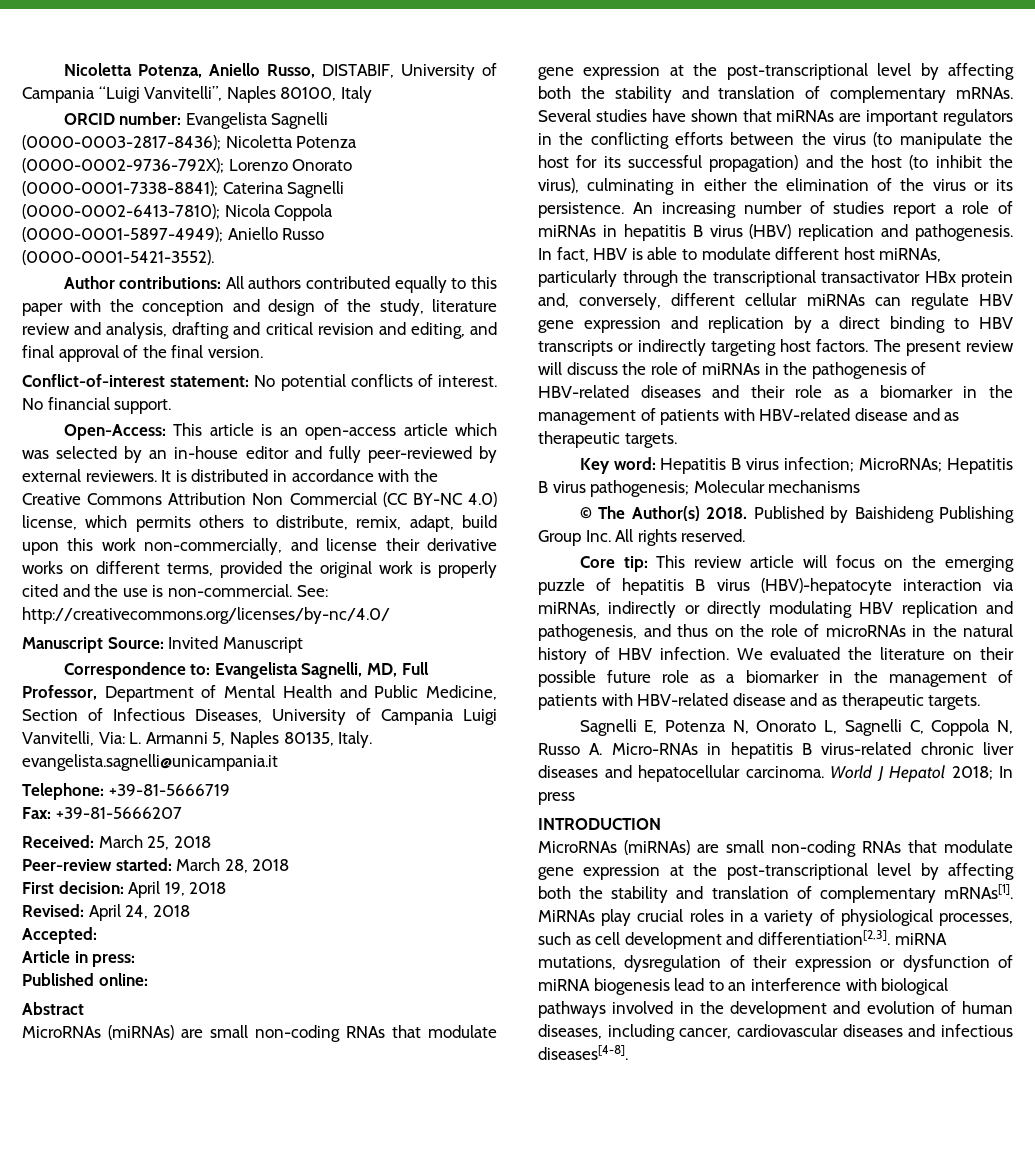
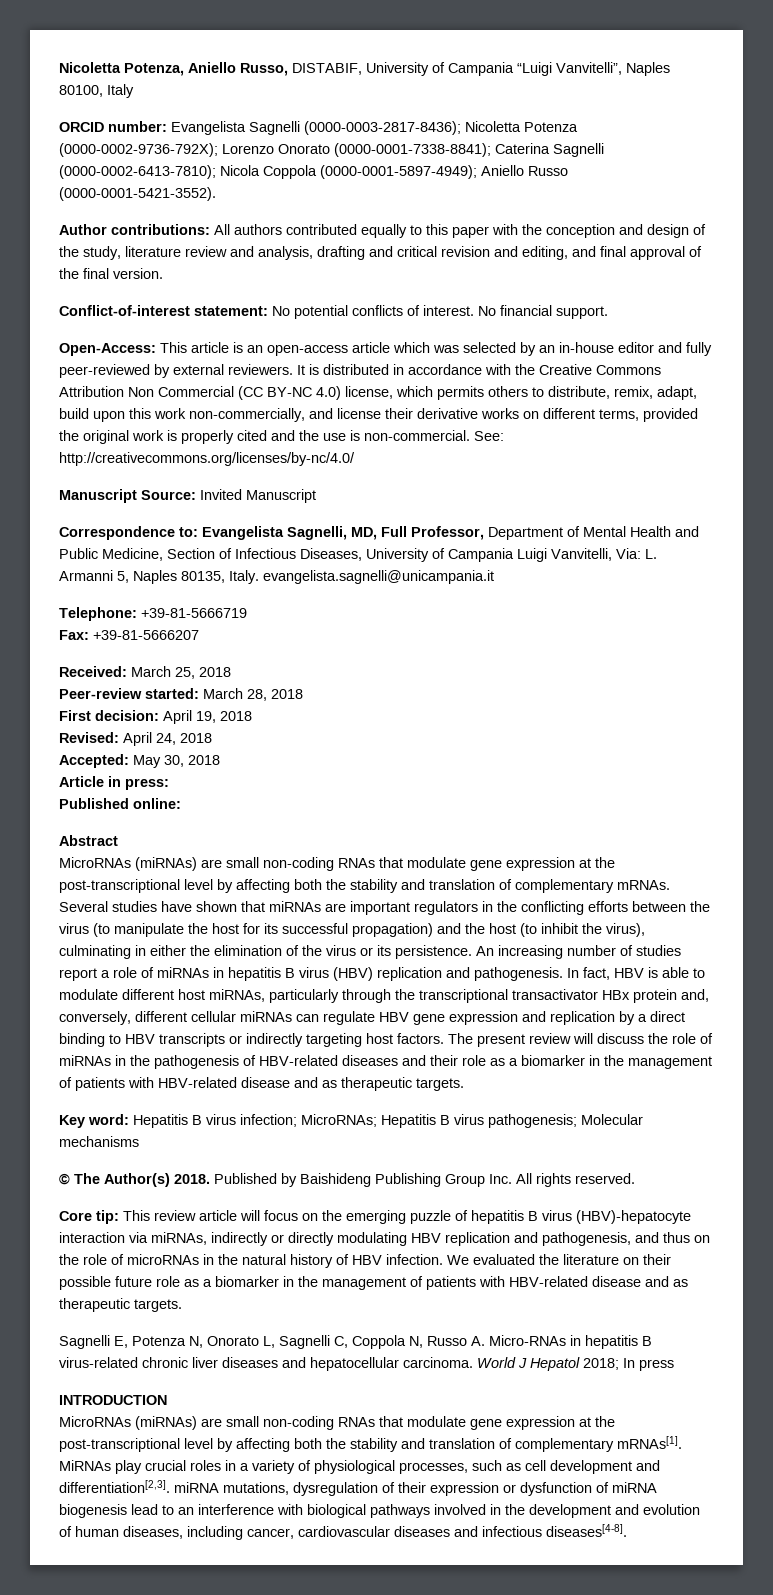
- Accepted:
+ Accepted: May 30, 2018

